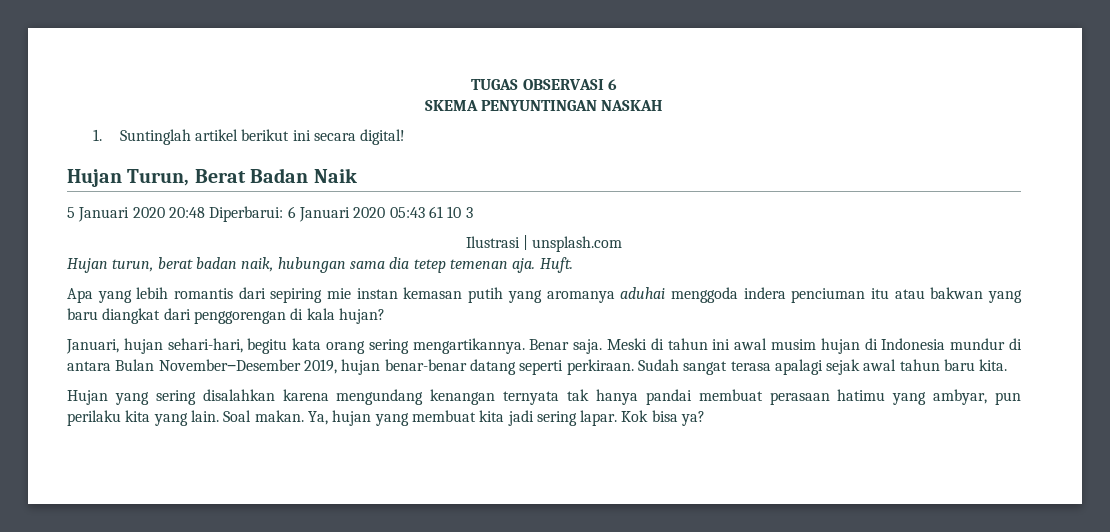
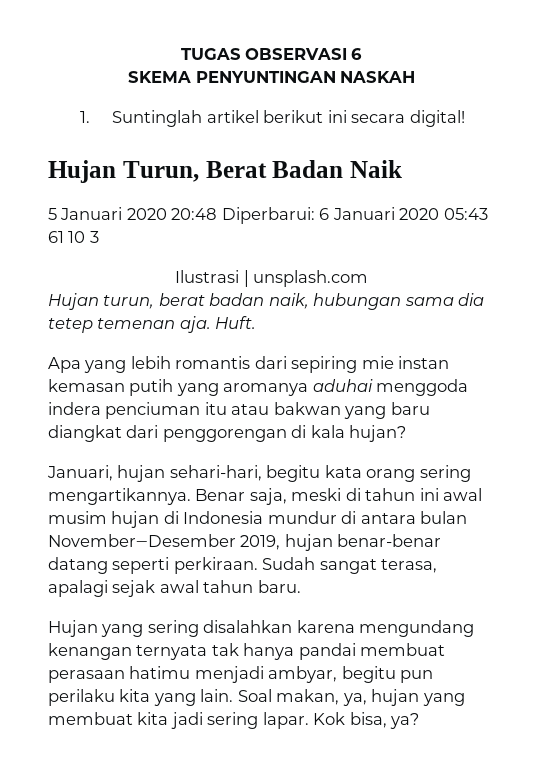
- Benar saja. Meski di tahun ini awal musim hujan di Indonesia mundur di antara Bulan November‒Desember 2019, hujan benar-benar datang seperti perkiraan.
+ Benar saja, meski di tahun ini awal musim hujan di Indonesia mundur di antara bulan November‒Desember 2019, hujan benar-benar datang seperti perkiraan.
- Sudah sangat terasa apalagi sejak awal tahun baru kita.
+ Sudah sangat terasa, apalagi sejak awal tahun baru.
- Hujan yang sering disalahkan karena mengundang kenangan ternyata tak hanya pandai membuat perasaan hatimu yang ambyar, pun perilaku kita yang lain.
+ Hujan yang sering disalahkan karena mengundang kenangan ternyata tak hanya pandai membuat perasaan hatimu menjadi ambyar, begitu pun perilaku kita yang lain.
- Soal makan. Ya, hujan yang membuat kita jadi sering lapar.
+ Soal makan, ya, hujan yang membuat kita jadi sering lapar.
- Kok bisa ya?
+ Kok bisa, ya?

